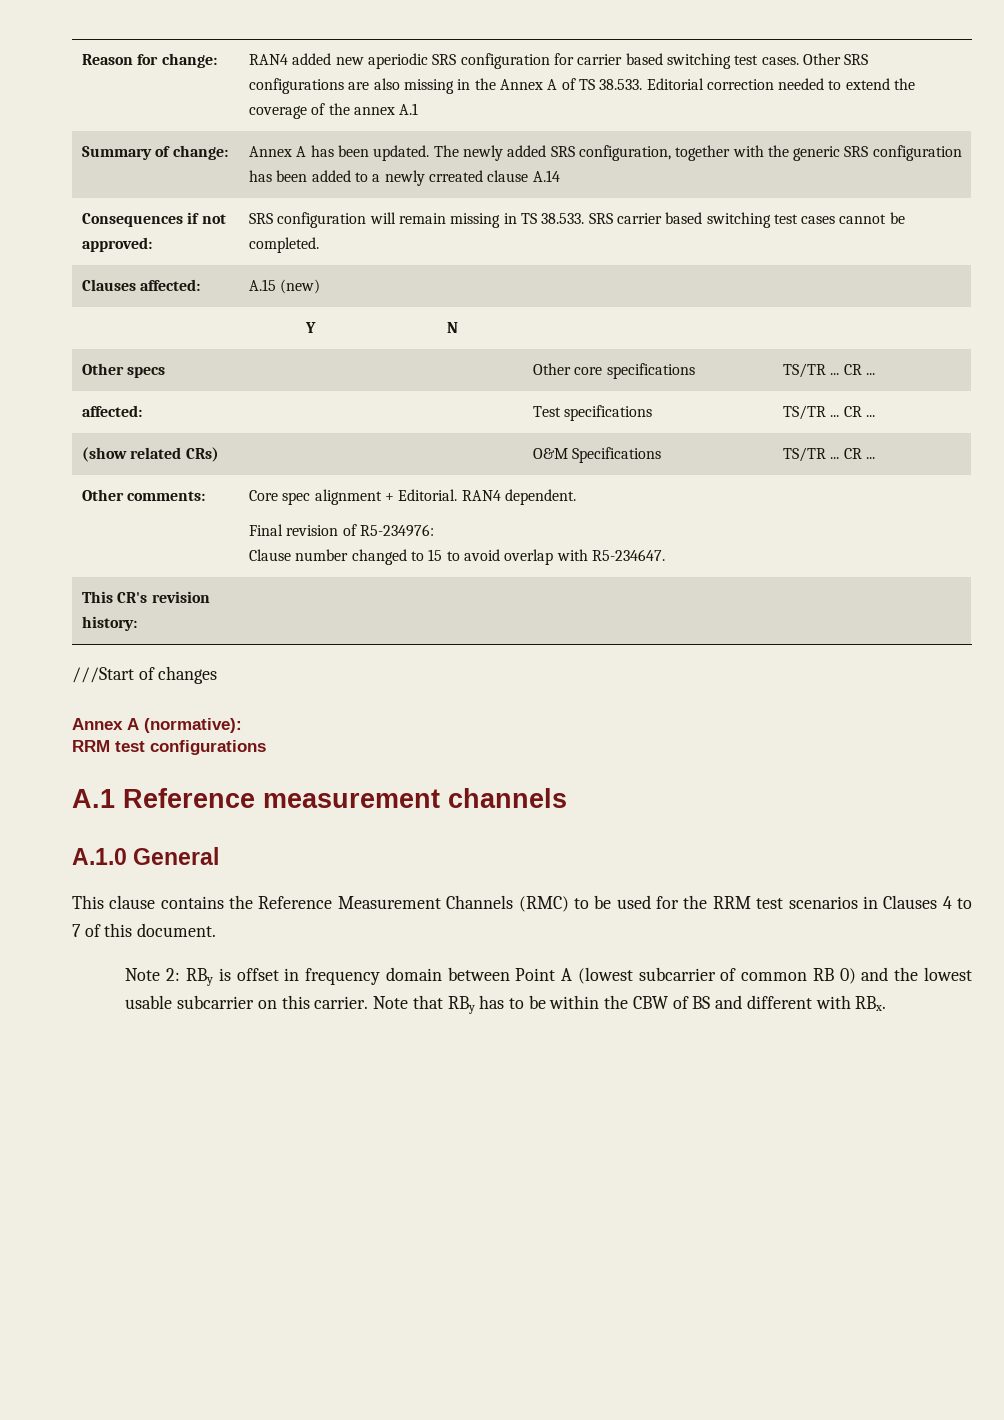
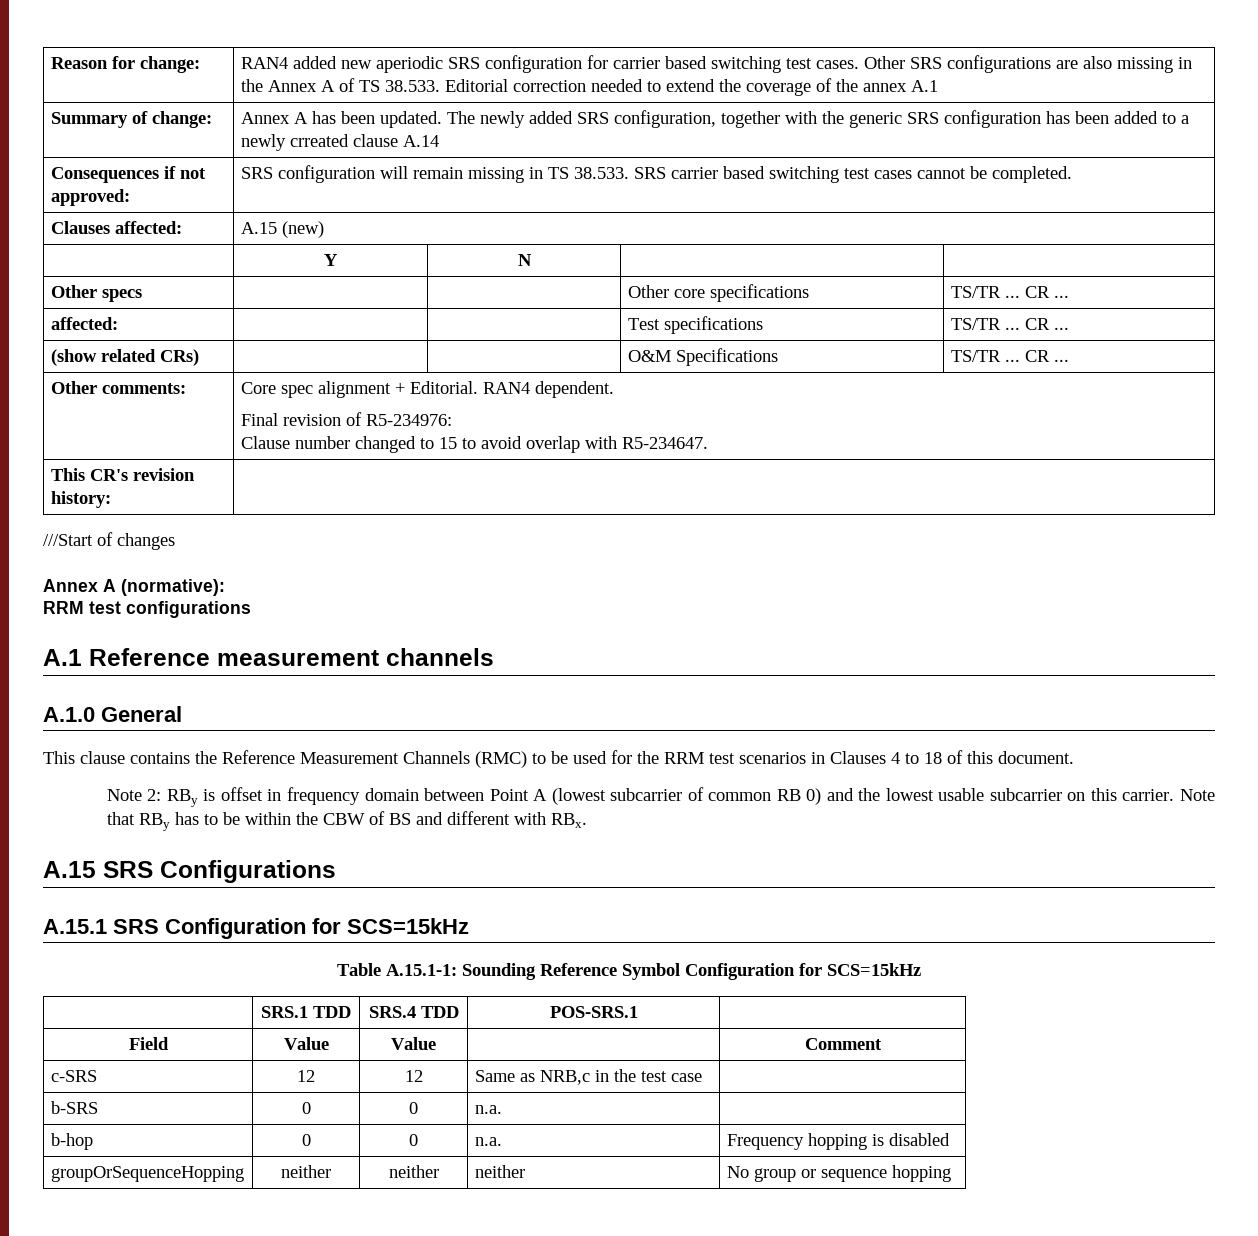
- This clause contains the Reference Measurement Channels (RMC) to be used for the RRM test scenarios in Clauses 4 to 7 of this document.
+ This clause contains the Reference Measurement Channels (RMC) to be used for the RRM test scenarios in Clauses 4 to 18 of this document.
+ A.15 SRS Configurations
+ A.15.1 SRS Configuration for SCS=15kHz
+ Table A.15.1-1: Sounding Reference Symbol Configuration for SCS=15kHz
+ | SRS.1 TDD | SRS.4 TDD | POS-SRS.1 |
+ Field | Value | Value | | Comment
+ c-SRS | 12 | 12 | Same as NRB,c in the test case |
+ b-SRS | 0 | 0 | n.a. |
+ b-hop | 0 | 0 | n.a. | Frequency hopping is disabled
+ groupOrSequenceHopping | neither | neither | neither | No group or sequence hopping

